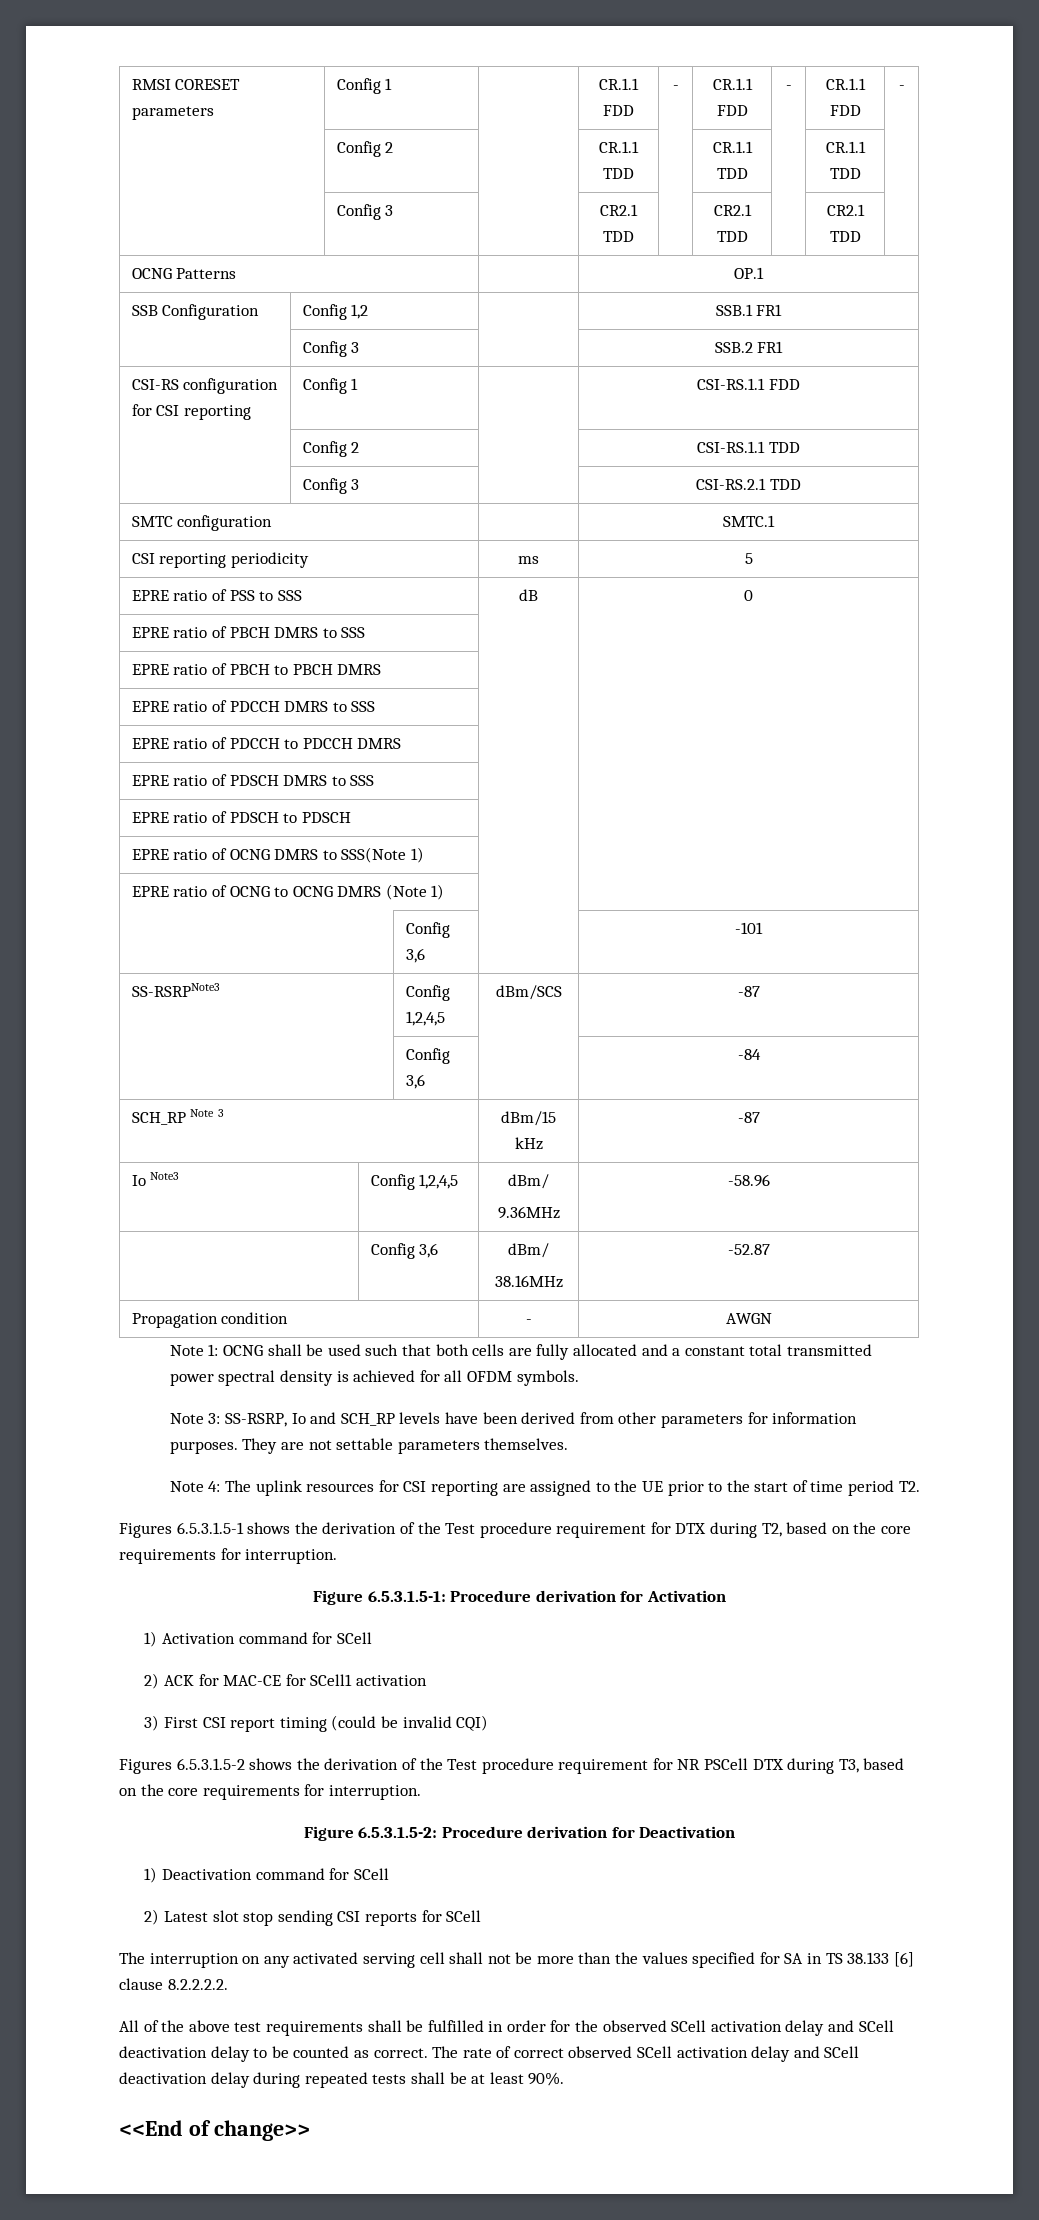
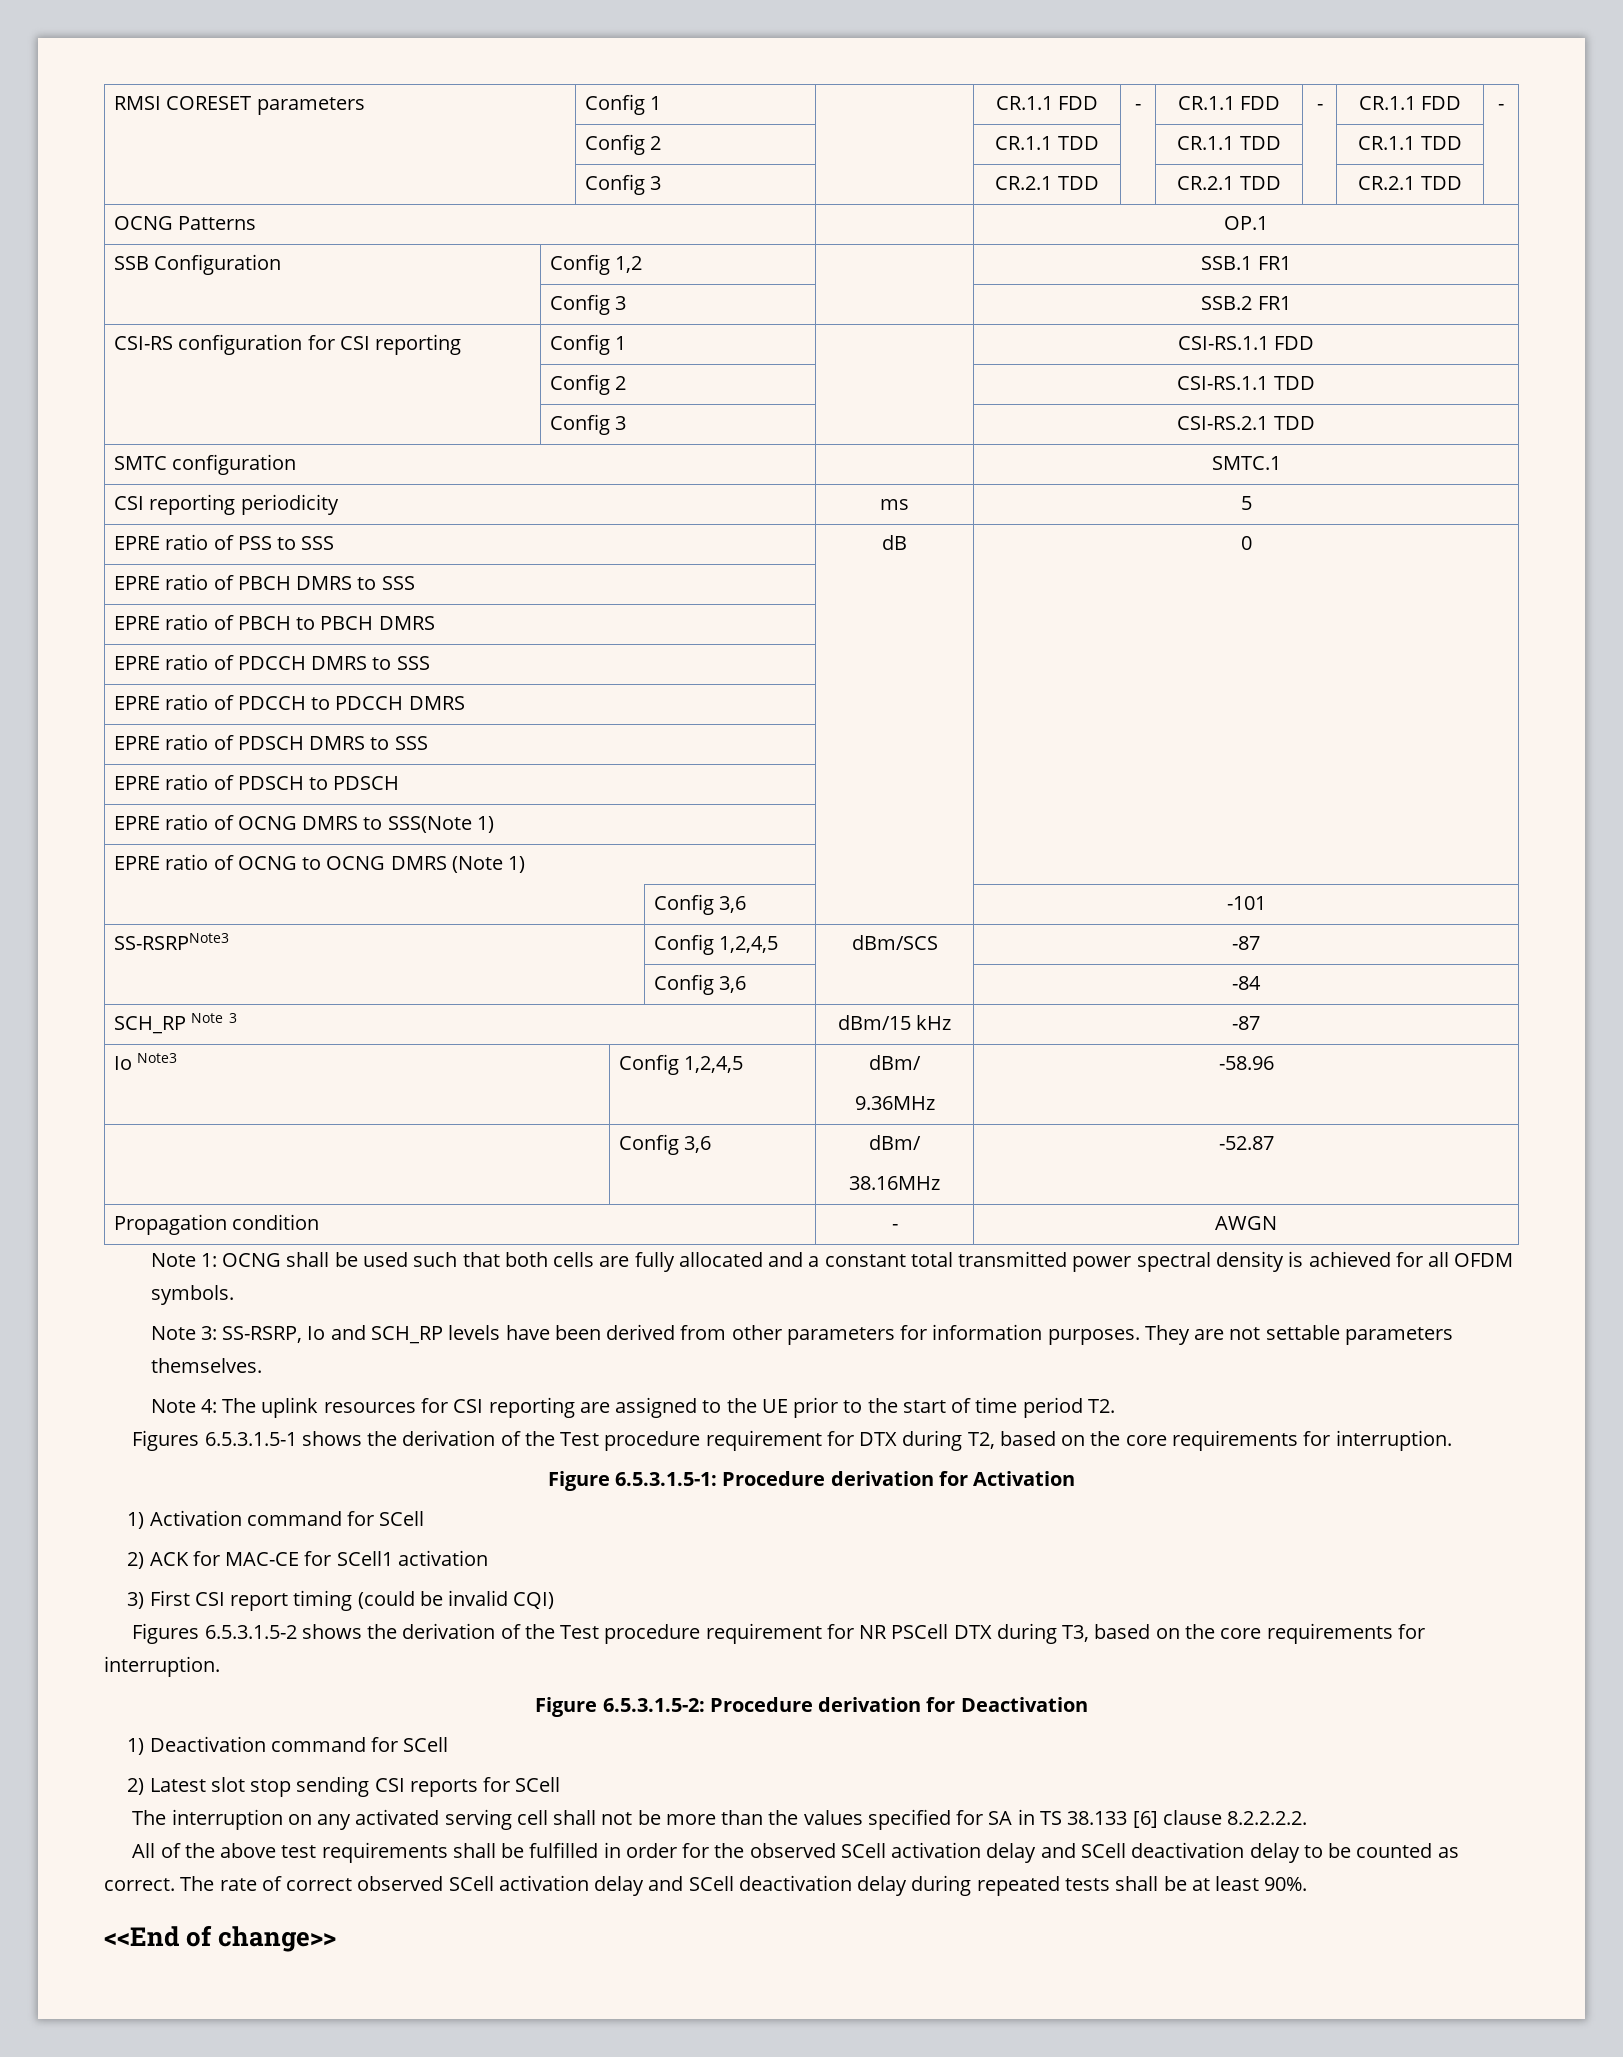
- | Config 3 | | CR2.1 TDD | | CR2.1 TDD | | CR2.1 TDD |
+ | Config 3 | | CR.2.1 TDD | | CR.2.1 TDD | | CR.2.1 TDD |

